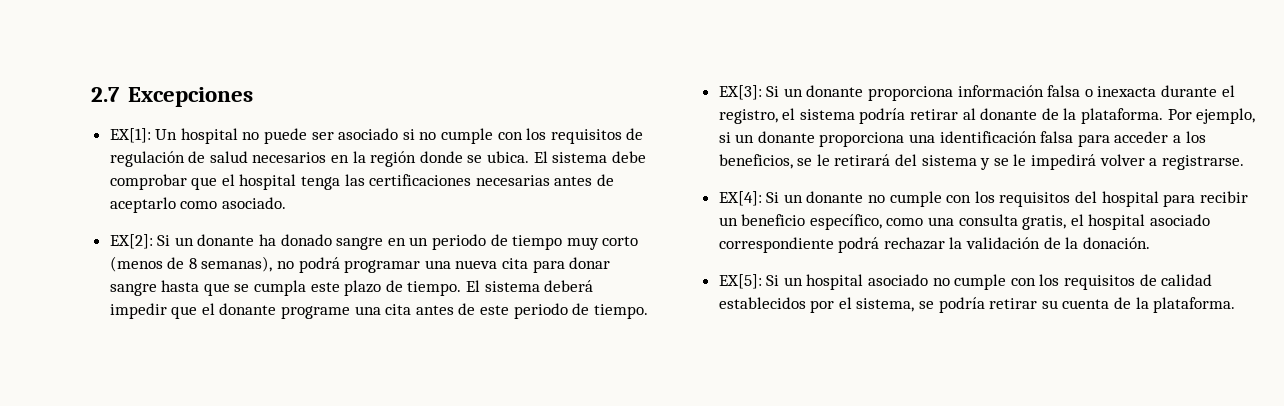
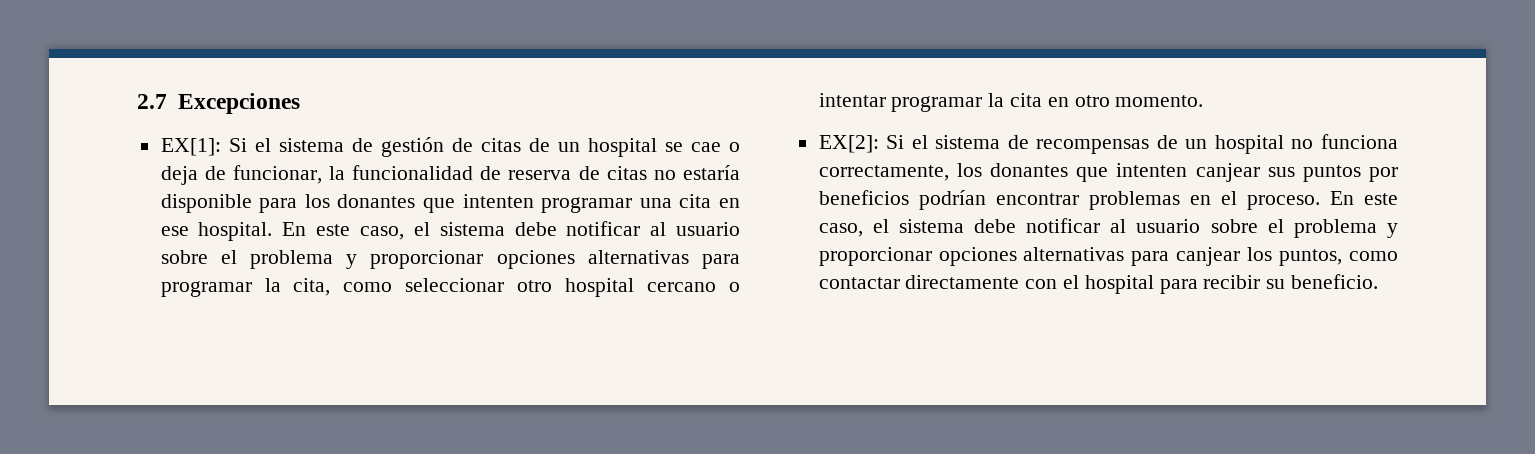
- EX[1]: Un hospital no puede ser asociado si no cumple con los requisitos de regulación de salud necesarios en la región donde se ubica. El sistema debe comprobar que el hospital tenga las certificaciones necesarias antes de aceptarlo como asociado.
- EX[2]: Si un donante ha donado sangre en un periodo de tiempo muy corto (menos de 8 semanas), no podrá programar una nueva cita para donar sangre hasta que se cumpla este plazo de tiempo. El sistema deberá impedir que el donante programe una cita antes de este periodo de tiempo.
- EX[3]: Si un donante proporciona información falsa o inexacta durante el registro, el sistema podría retirar al donante de la plataforma. Por ejemplo, si un donante proporciona una identificación falsa para acceder a los beneficios, se le retirará del sistema y se le impedirá volver a registrarse.
- EX[4]: Si un donante no cumple con los requisitos del hospital para recibir un beneficio específico, como una consulta gratis, el hospital asociado correspondiente podrá rechazar la validación de la donación.
- EX[5]: Si un hospital asociado no cumple con los requisitos de calidad establecidos por el sistema, se podría retirar su cuenta de la plataforma.
+ EX[1]: Si el sistema de gestión de citas de un hospital se cae o deja de funcionar, la funcionalidad de reserva de citas no estaría disponible para los donantes que intenten programar una cita en ese hospital. En este caso, el sistema debe notificar al usuario sobre el problema y proporcionar opciones alternativas para programar la cita, como seleccionar otro hospital cercano o intentar programar la cita en otro momento.
+ EX[2]: Si el sistema de recompensas de un hospital no funciona correctamente, los donantes que intenten canjear sus puntos por beneficios podrían encontrar problemas en el proceso. En este caso, el sistema debe notificar al usuario sobre el problema y proporcionar opciones alternativas para canjear los puntos, como contactar directamente con el hospital para recibir su beneficio.

